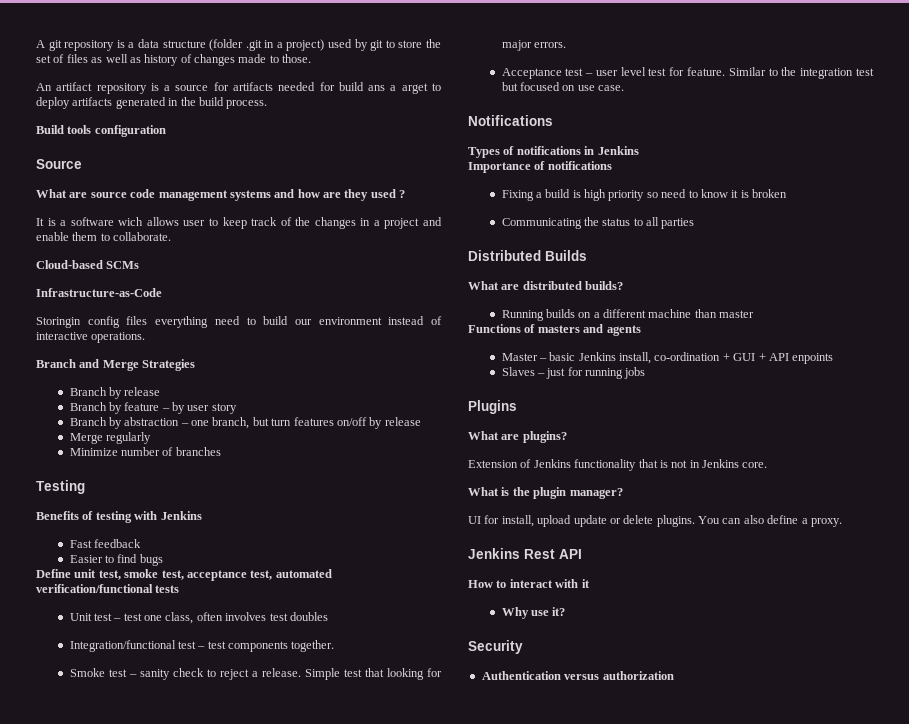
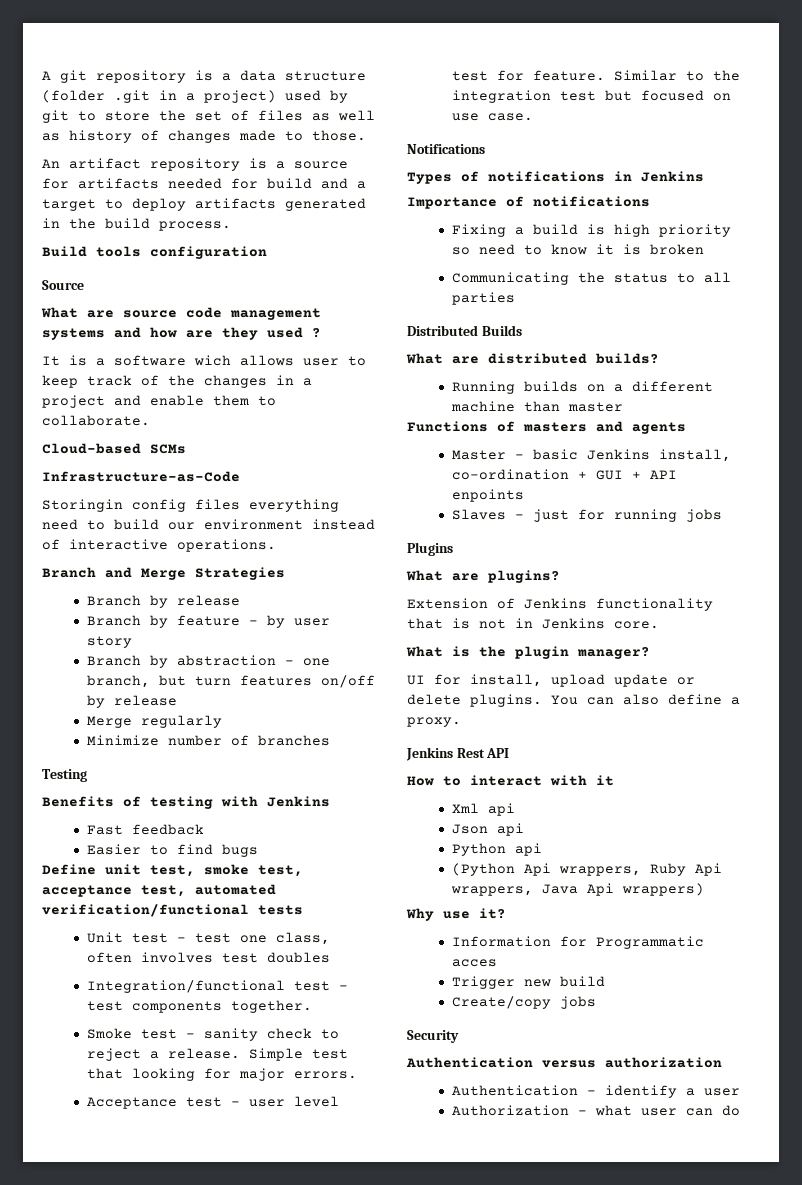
- An artifact repository is a source for artifacts needed for build ans a arget to deploy artifacts generated in the build process.
+ An artifact repository is a source for artifacts needed for build and a target to deploy artifacts generated in the build process.
+ Xml api
+ Json api
+ Python api
+ (Python Api wrappers, Ruby Api wrappers, Java Api wrappers)
  Why use it?
+ Information for Programmatic acces
+ Trigger new build
+ Create/copy jobs
  Security
  Authentication versus authorization
+ Authentication – identify a user
+ Authorization – what user can do

